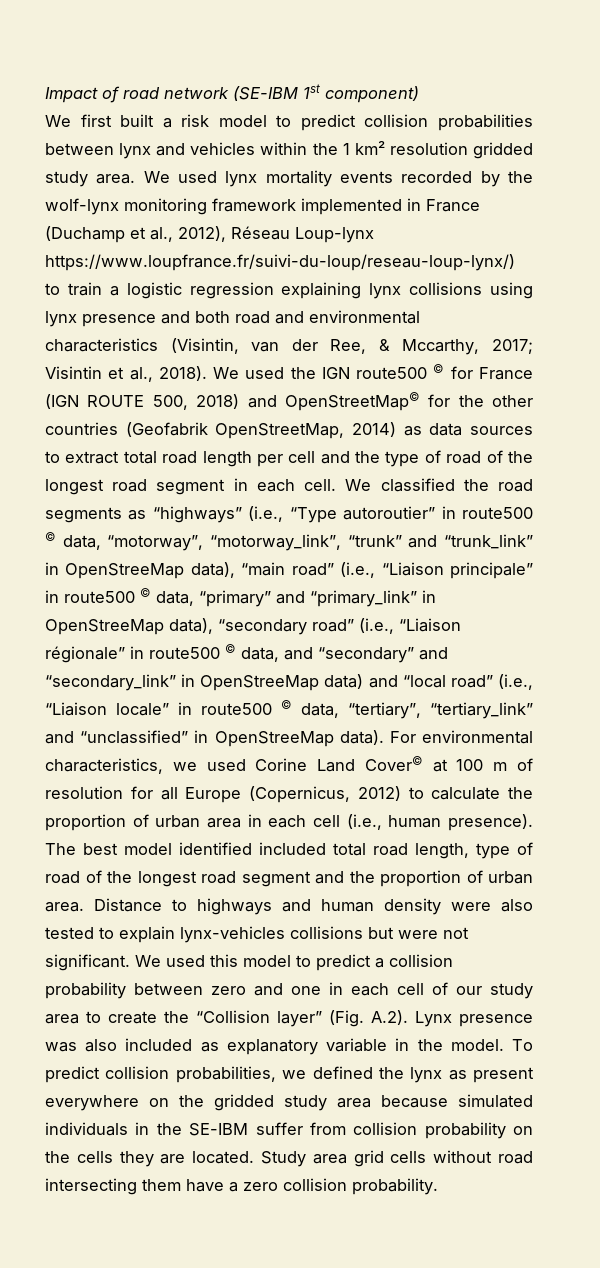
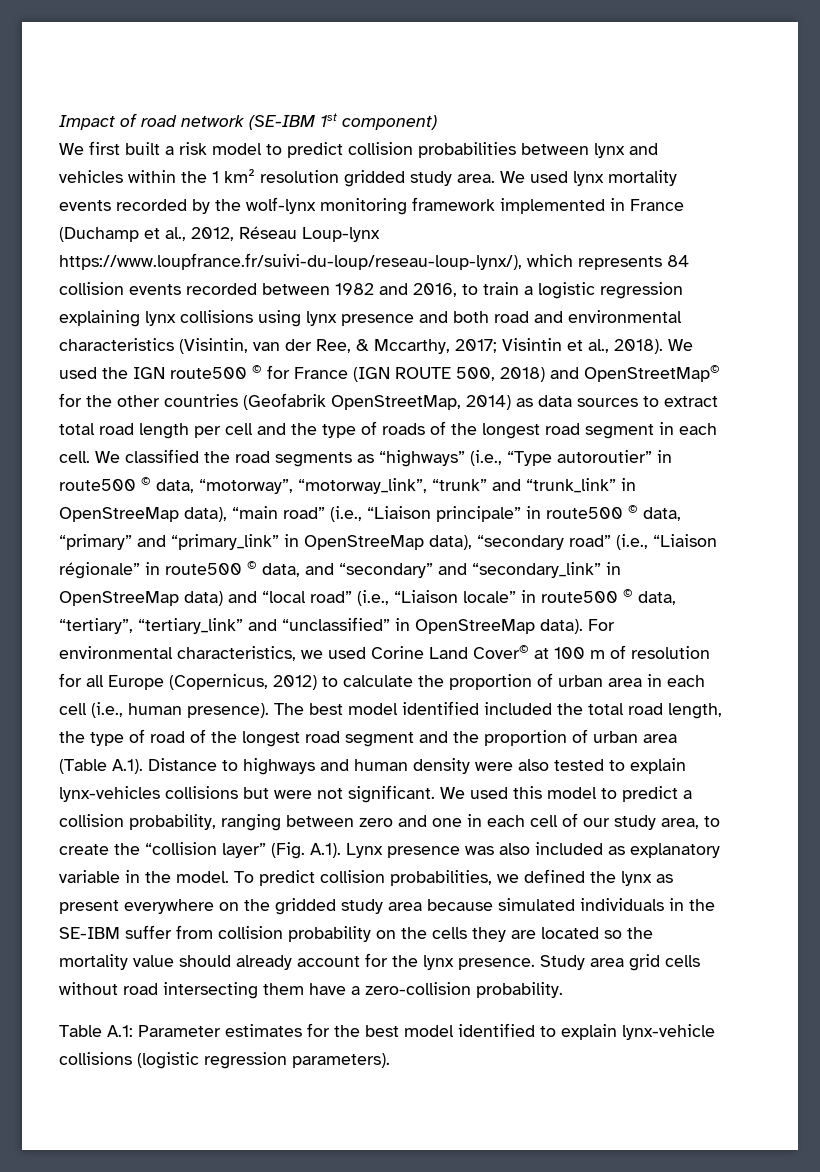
- We used lynx mortality events recorded by the wolf-lynx monitoring framework implemented in France (Duchamp et al., 2012), Réseau Loup-lynx https://www.loupfrance.fr/suivi-du-loup/reseau-loup-lynx/) to train a logistic regression explaining lynx collisions using lynx presence and both road and environmental characteristics (Visintin, van der Ree, & Mccarthy, 2017; Visintin et al., 2018).
+ We used lynx mortality events recorded by the wolf-lynx monitoring framework implemented in France (Duchamp et al., 2012, Réseau Loup-lynx https://www.loupfrance.fr/suivi-du-loup/reseau-loup-lynx/), which represents 84 collision events recorded between 1982 and 2016, to train a logistic regression explaining lynx collisions using lynx presence and both road and environmental characteristics (Visintin, van der Ree, & Mccarthy, 2017; Visintin et al., 2018).
- We used the IGN route500 © for France (IGN ROUTE 500, 2018) and OpenStreetMap© for the other countries (Geofabrik OpenStreetMap, 2014) as data sources to extract total road length per cell and the type of road of the longest road segment in each cell.
+ We used the IGN route500 © for France (IGN ROUTE 500, 2018) and OpenStreetMap© for the other countries (Geofabrik OpenStreetMap, 2014) as data sources to extract total road length per cell and the type of roads of the longest road segment in each cell.
- The best model identified included total road length, type of road of the longest road segment and the proportion of urban area. Distance to highways and human density were also tested to explain lynx-vehicles collisions but were not significant.
+ The best model identified included the total road length, the type of road of the longest road segment and the proportion of urban area (Table A.1). Distance to highways and human density were also tested to explain lynx-vehicles collisions but were not significant.
- We used this model to predict a collision probability between zero and one in each cell of our study area to create the “Collision layer” (Fig. A.2). Lynx presence was also included as explanatory variable in the model.
+ We used this model to predict a collision probability, ranging between zero and one in each cell of our study area, to create the “collision layer” (Fig. A.1). Lynx presence was also included as explanatory variable in the model.
- To predict collision probabilities, we defined the lynx as present everywhere on the gridded study area because simulated individuals in the SE-IBM suffer from collision probability on the cells they are located.
+ To predict collision probabilities, we defined the lynx as present everywhere on the gridded study area because simulated individuals in the SE-IBM suffer from collision probability on the cells they are located so the mortality value should already account for the lynx presence.
- Study area grid cells without road intersecting them have a zero collision probability.
+ Study area grid cells without road intersecting them have a zero-collision probability.
+ Table A.1: Parameter estimates for the best model identified to explain lynx-vehicle collisions (logistic regression parameters).

